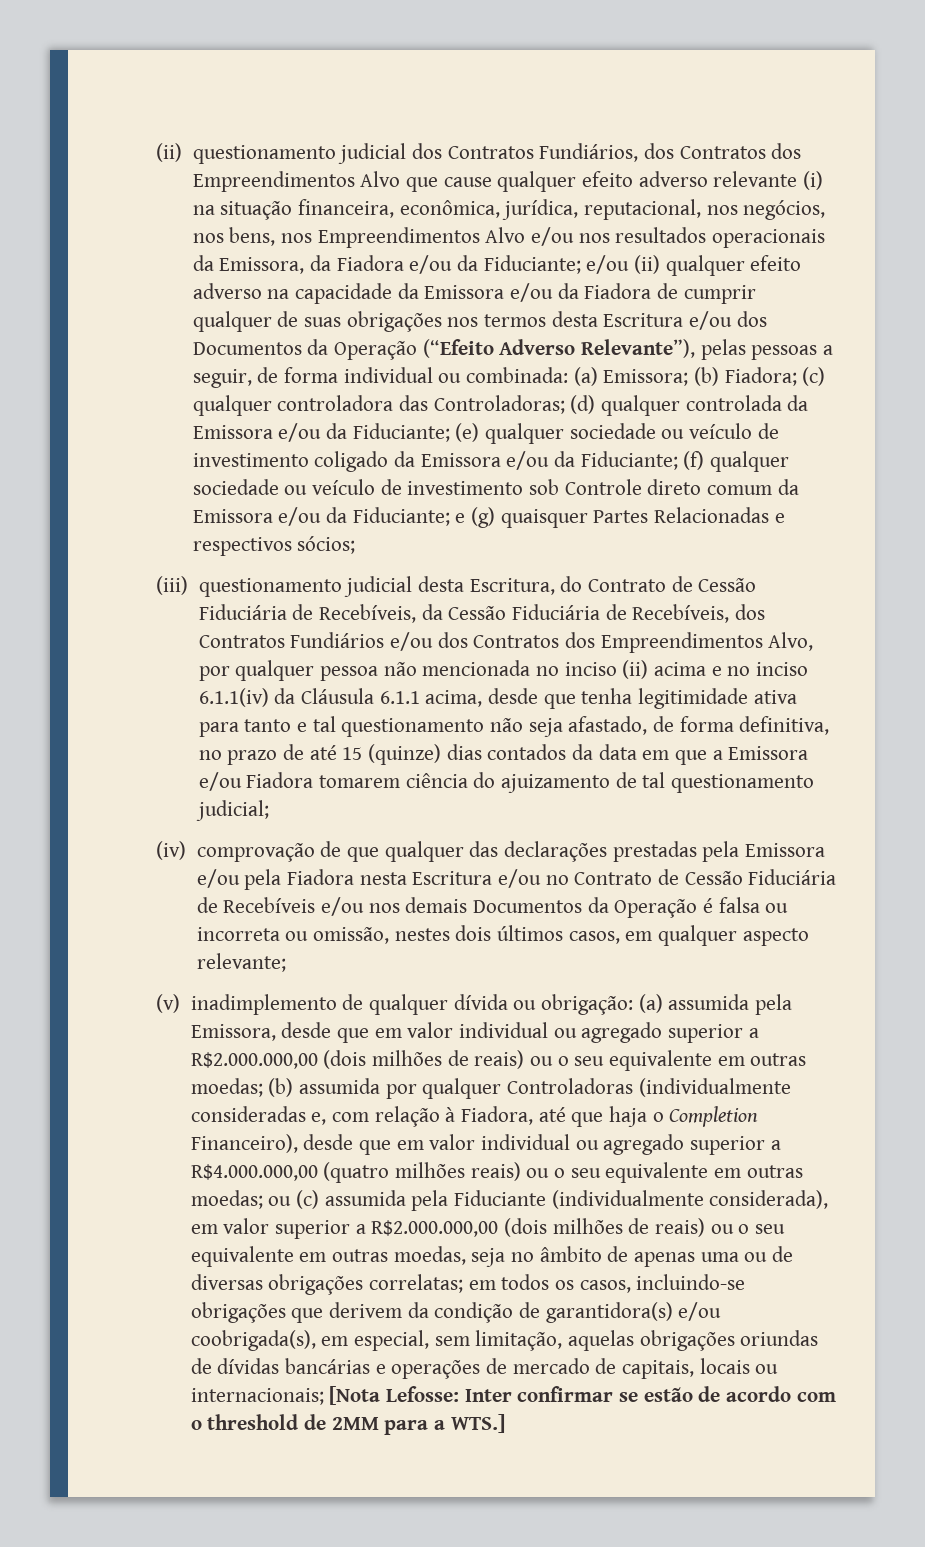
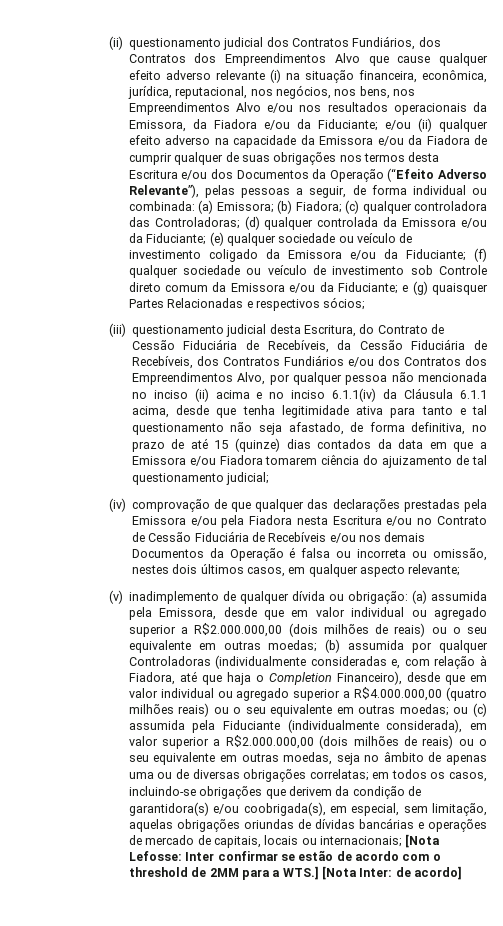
- Inter confirmar se estão de acordo com o threshold de 2MM para a WTS.]
+ Inter confirmar se estão de acordo com o threshold de 2MM para a WTS.] [Nota Inter: de acordo]

